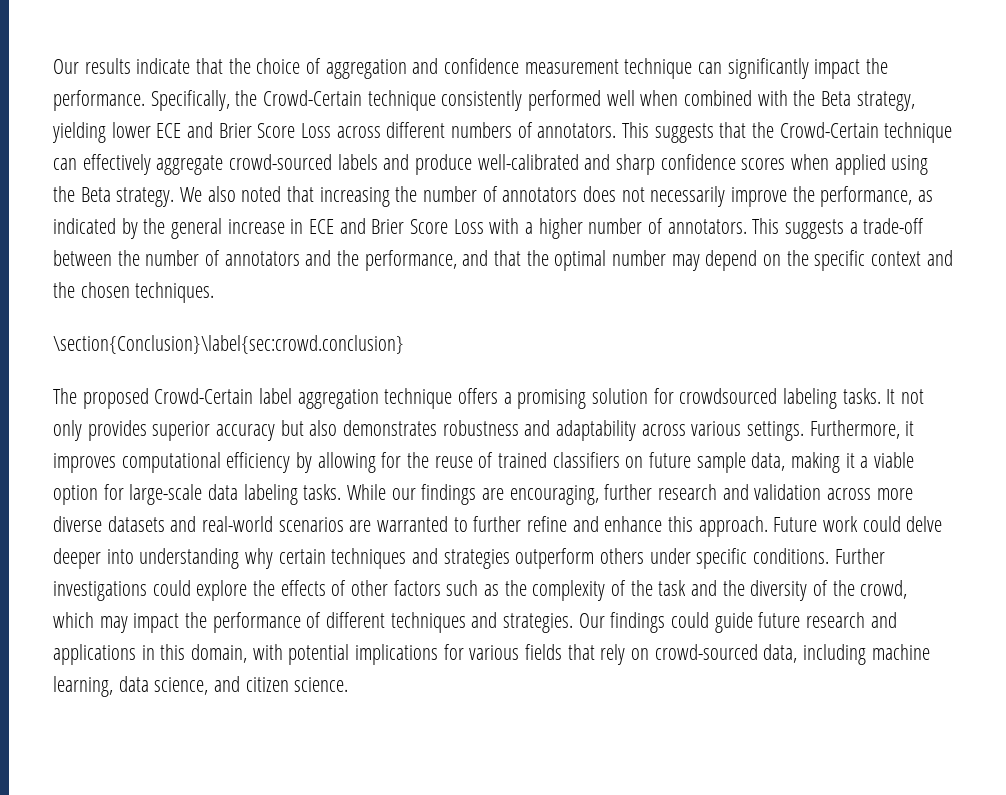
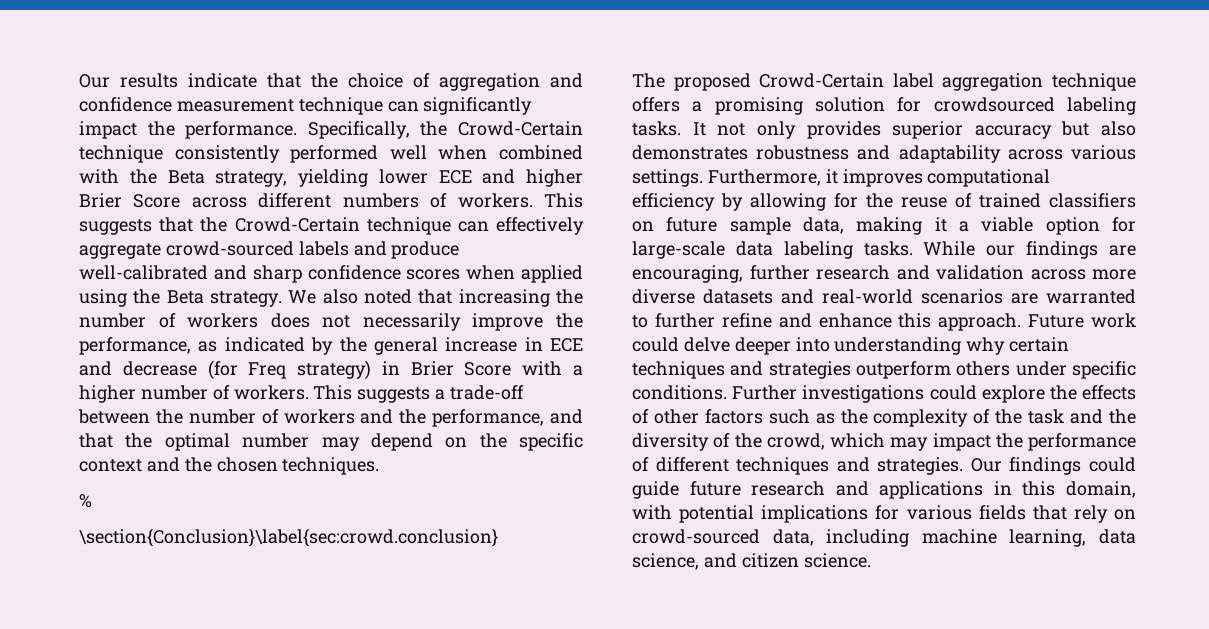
- Specifically, the Crowd-Certain technique consistently performed well when combined with the Beta strategy, yielding lower ECE and Brier Score Loss across different numbers of annotators.
+ Specifically, the Crowd-Certain technique consistently performed well when combined with the Beta strategy, yielding lower ECE and higher Brier Score across different numbers of workers.
- We also noted that increasing the number of annotators does not necessarily improve the performance, as indicated by the general increase in ECE and Brier Score Loss with a higher number of annotators.
+ We also noted that increasing the number of workers does not necessarily improve the performance, as indicated by the general increase in ECE and decrease (for Freq strategy) in Brier Score with a higher number of workers.
- This suggests a trade-off between the number of annotators and the performance, and that the optimal number may depend on the specific context and the chosen techniques.
+ This suggests a trade-off between the number of workers and the performance, and that the optimal number may depend on the specific context and the chosen techniques.
+ %

